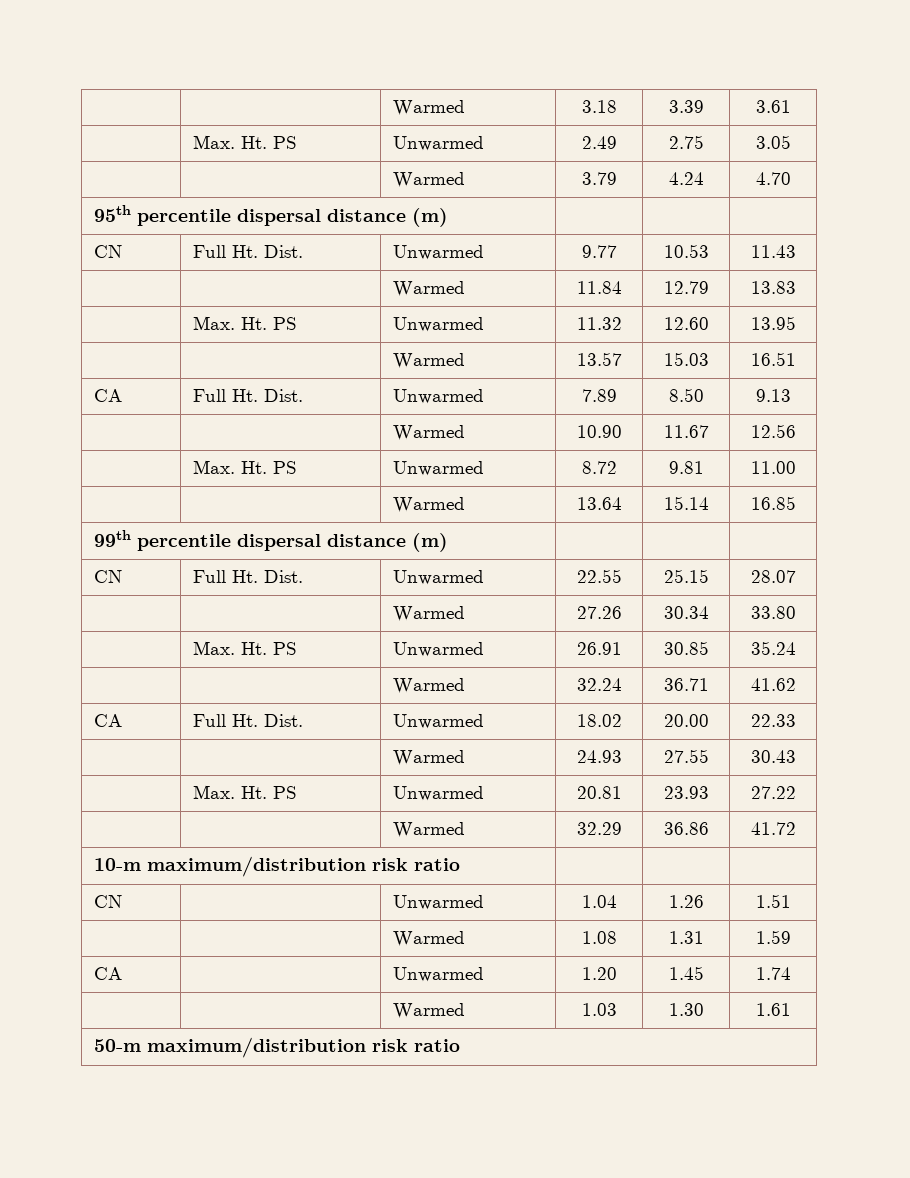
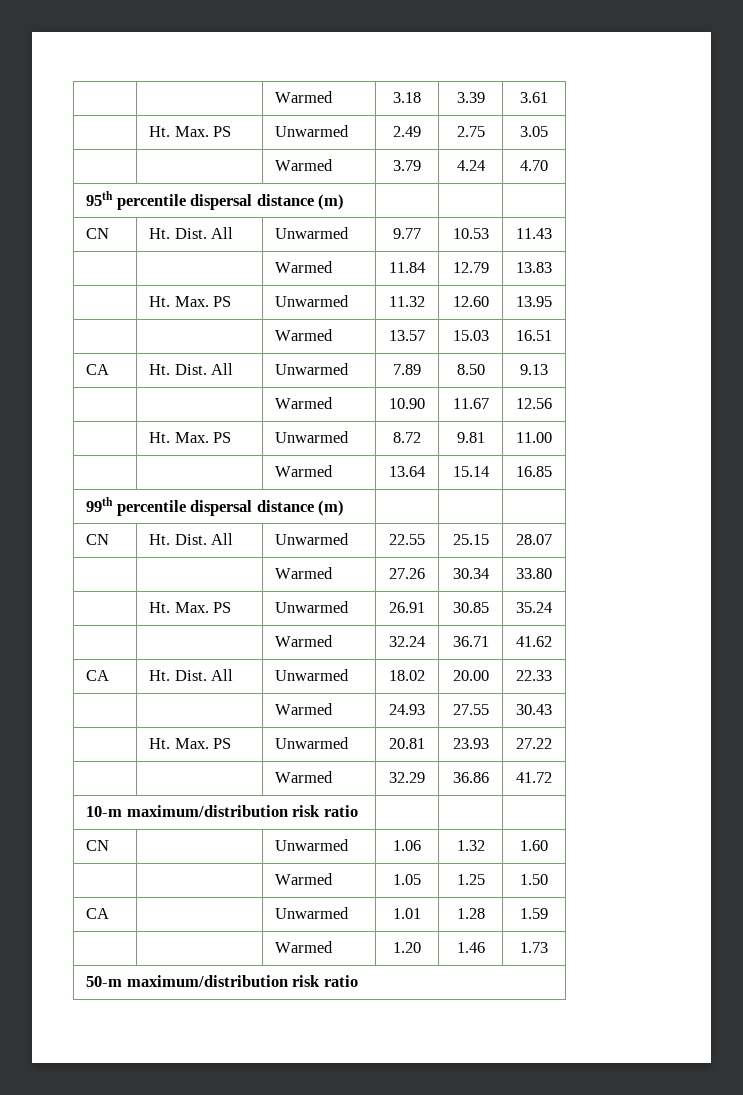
- | Max. Ht. PS | Unwarmed | 2.49 | 2.75 | 3.05
+ | Ht. Max. PS | Unwarmed | 2.49 | 2.75 | 3.05
- CN | Full Ht. Dist. | Unwarmed | 9.77 | 10.53 | 11.43
+ CN | Ht. Dist. All | Unwarmed | 9.77 | 10.53 | 11.43
- | Max. Ht. PS | Unwarmed | 11.32 | 12.60 | 13.95
+ | Ht. Max. PS | Unwarmed | 11.32 | 12.60 | 13.95
- CA | Full Ht. Dist. | Unwarmed | 7.89 | 8.50 | 9.13
+ CA | Ht. Dist. All | Unwarmed | 7.89 | 8.50 | 9.13
- | Max. Ht. PS | Unwarmed | 8.72 | 9.81 | 11.00
+ | Ht. Max. PS | Unwarmed | 8.72 | 9.81 | 11.00
- CN | Full Ht. Dist. | Unwarmed | 22.55 | 25.15 | 28.07
+ CN | Ht. Dist. All | Unwarmed | 22.55 | 25.15 | 28.07
- | Max. Ht. PS | Unwarmed | 26.91 | 30.85 | 35.24
+ | Ht. Max. PS | Unwarmed | 26.91 | 30.85 | 35.24
- CA | Full Ht. Dist. | Unwarmed | 18.02 | 20.00 | 22.33
+ CA | Ht. Dist. All | Unwarmed | 18.02 | 20.00 | 22.33
- | Max. Ht. PS | Unwarmed | 20.81 | 23.93 | 27.22
+ | Ht. Max. PS | Unwarmed | 20.81 | 23.93 | 27.22
- CN | | Unwarmed | 1.04 | 1.26 | 1.51
- | | Warmed | 1.08 | 1.31 | 1.59
- CA | | Unwarmed | 1.20 | 1.45 | 1.74
- | | Warmed | 1.03 | 1.30 | 1.61
+ CN | | Unwarmed | 1.06 | 1.32 | 1.60
+ | | Warmed | 1.05 | 1.25 | 1.50
+ CA | | Unwarmed | 1.01 | 1.28 | 1.59
+ | | Warmed | 1.20 | 1.46 | 1.73

